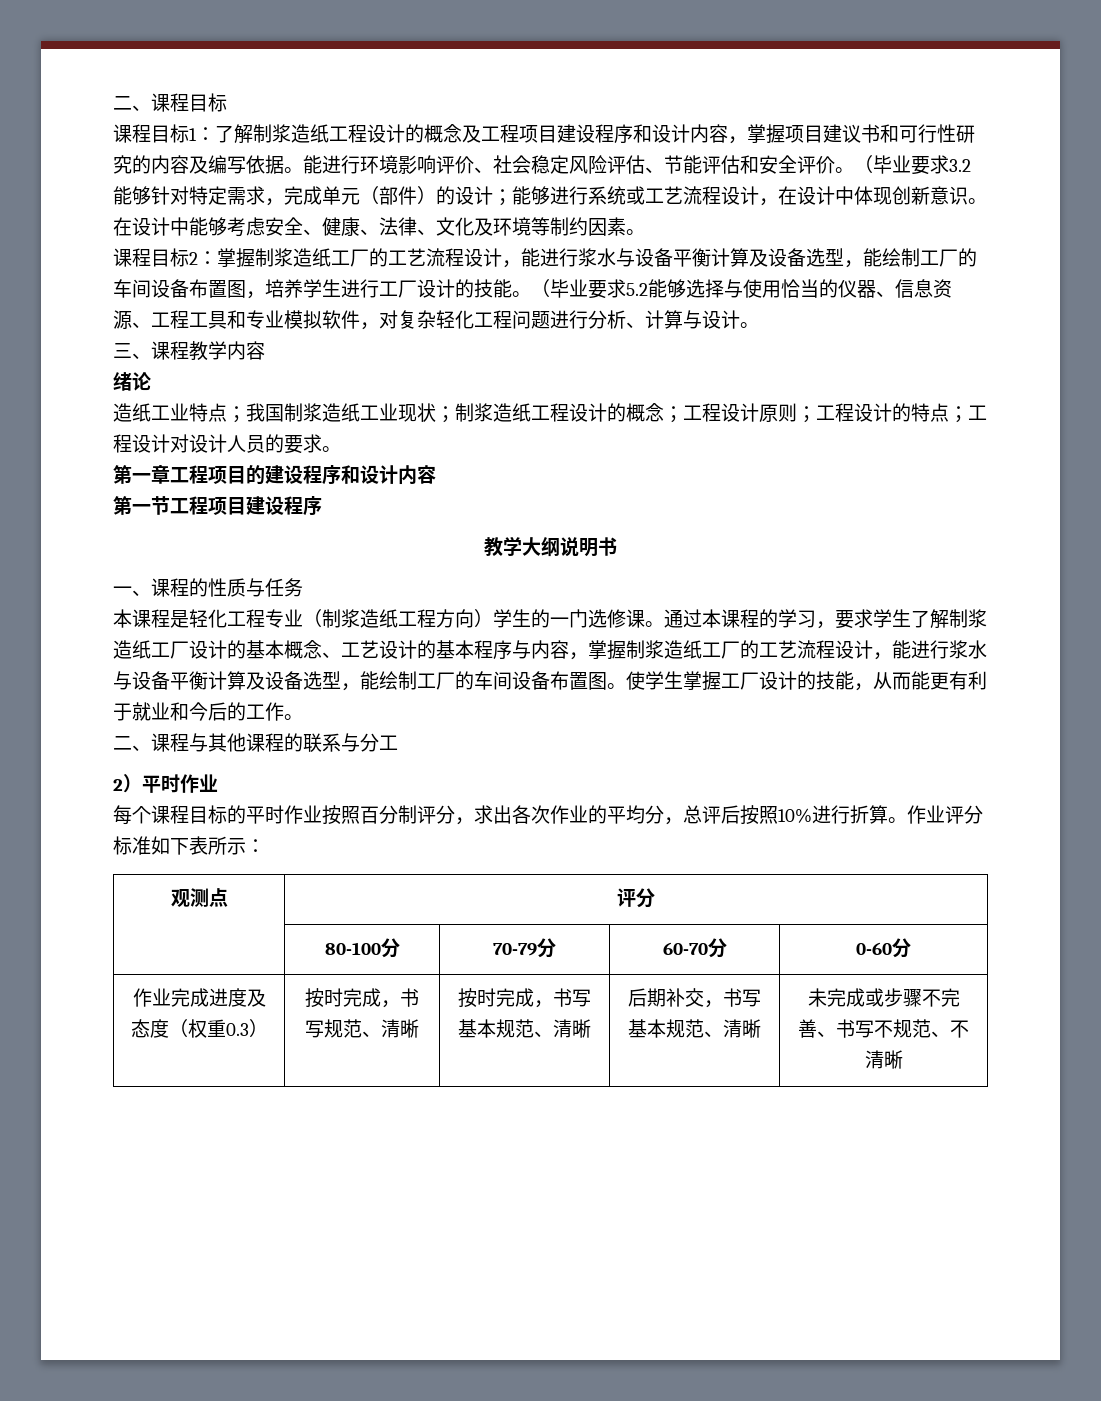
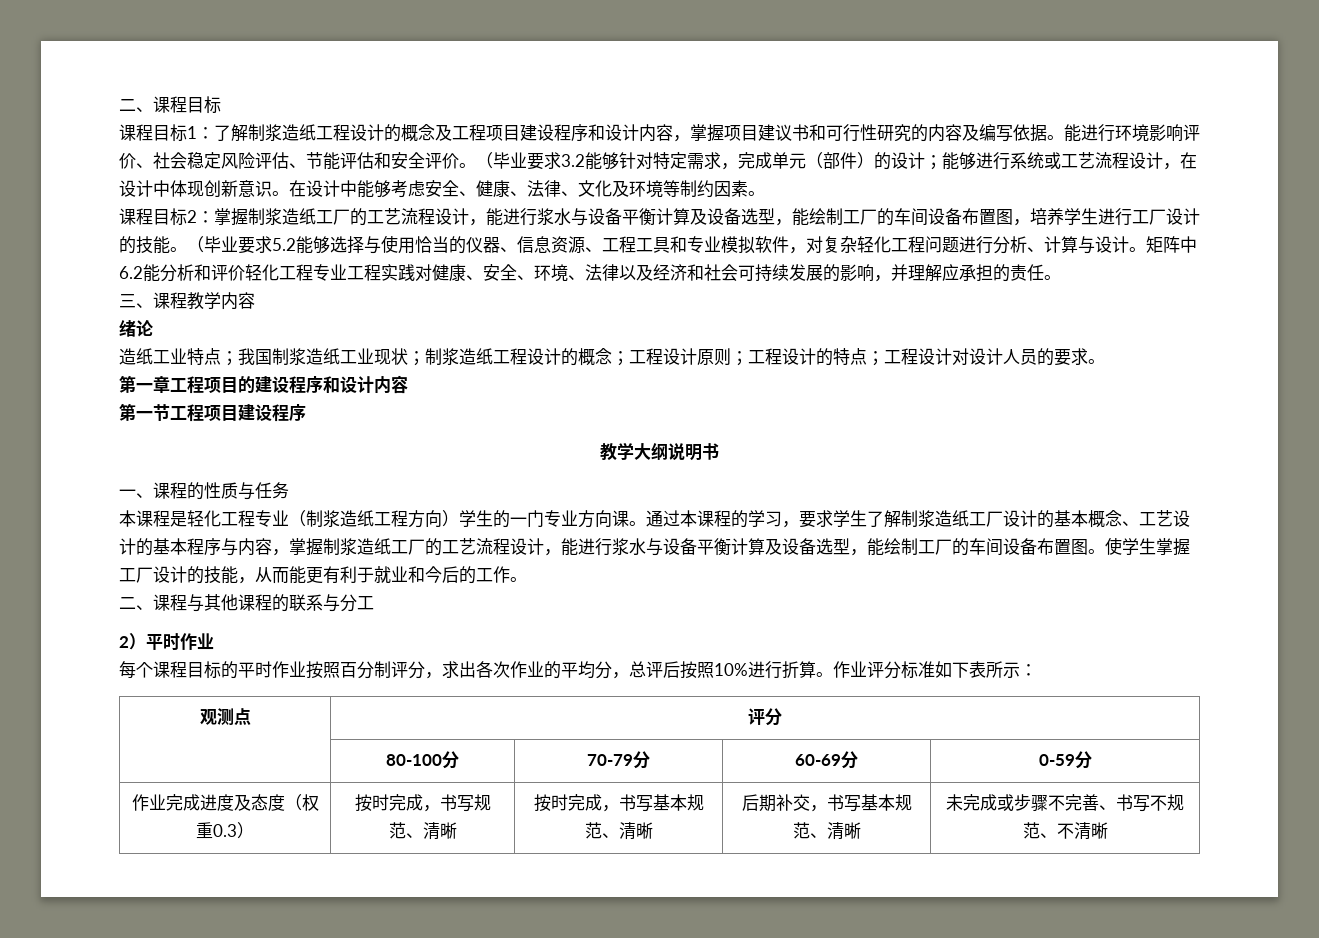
+ 矩阵中6.2能分析和评价轻化工程专业工程实践对健康、安全、环境、法律以及经济和社会可持续发展的影响，并理解应承担的责任。
- 本课程是轻化工程专业（制浆造纸工程方向）学生的一门选修课。
+ 本课程是轻化工程专业（制浆造纸工程方向）学生的一门专业方向课。
- | 80-100分 | 70-79分 | 60-70分 | 0-60分
+ | 80-100分 | 70-79分 | 60-69分 | 0-59分

